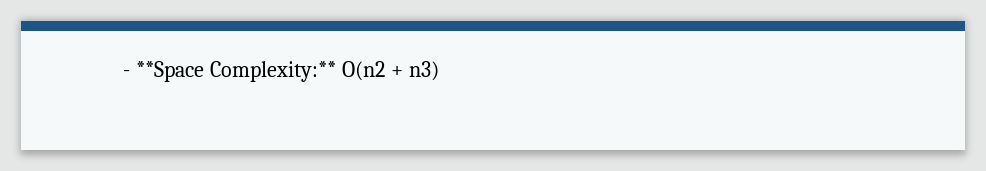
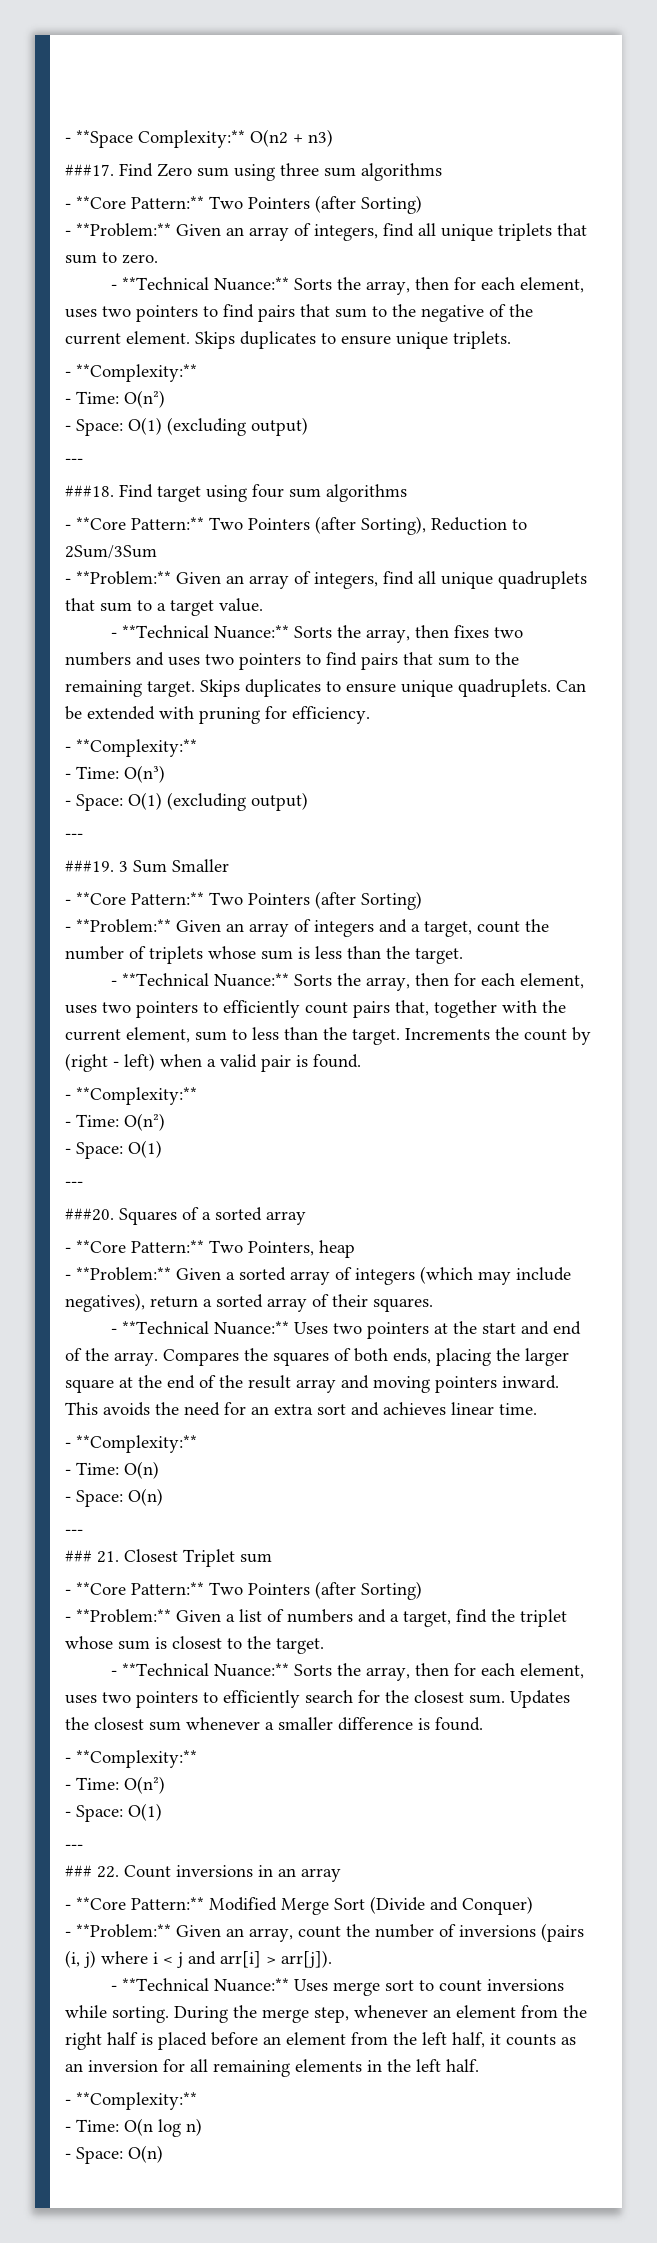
+ ###17. Find Zero sum using three sum algorithms
+ - **Core Pattern:** Two Pointers (after Sorting)
+ - **Problem:** Given an array of integers, find all unique triplets that sum to zero.
+ - **Technical Nuance:** Sorts the array, then for each element, uses two pointers to find pairs that sum to the negative of the current element. Skips duplicates to ensure unique triplets.
+ - **Complexity:**
+ - Time: O(n²)
+ - Space: O(1) (excluding output)
+ ---
+ ###18. Find target using four sum algorithms
+ - **Core Pattern:** Two Pointers (after Sorting), Reduction to 2Sum/3Sum
+ - **Problem:** Given an array of integers, find all unique quadruplets that sum to a target value.
+ - **Technical Nuance:** Sorts the array, then fixes two numbers and uses two pointers to find pairs that sum to the remaining target. Skips duplicates to ensure unique quadruplets. Can be extended with pruning for efficiency.
+ - **Complexity:**
+ - Time: O(n³)
+ - Space: O(1) (excluding output)
+ ---
+ ###19. 3 Sum Smaller
+ - **Core Pattern:** Two Pointers (after Sorting)
+ - **Problem:** Given an array of integers and a target, count the number of triplets whose sum is less than the target.
+ - **Technical Nuance:** Sorts the array, then for each element, uses two pointers to efficiently count pairs that, together with the current element, sum to less than the target. Increments the count by (right - left) when a valid pair is found.
+ - **Complexity:**
+ - Time: O(n²)
+ - Space: O(1)
+ ---
+ ###20. Squares of a sorted array
+ - **Core Pattern:** Two Pointers, heap
+ - **Problem:** Given a sorted array of integers (which may include negatives), return a sorted array of their squares.
+ - **Technical Nuance:** Uses two pointers at the start and end of the array. Compares the squares of both ends, placing the larger square at the end of the result array and moving pointers inward. This avoids the need for an extra sort and achieves linear time.
+ - **Complexity:**
+ - Time: O(n)
+ - Space: O(n)
+ ---
+ ### 21. Closest Triplet sum
+ - **Core Pattern:** Two Pointers (after Sorting)
+ - **Problem:** Given a list of numbers and a target, find the triplet whose sum is closest to the target.
+ - **Technical Nuance:** Sorts the array, then for each element, uses two pointers to efficiently search for the closest sum. Updates the closest sum whenever a smaller difference is found.
+ - **Complexity:**
+ - Time: O(n²)
+ - Space: O(1)
+ ---
+ ### 22. Count inversions in an array
+ - **Core Pattern:** Modified Merge Sort (Divide and Conquer)
+ - **Problem:** Given an array, count the number of inversions (pairs (i, j) where i < j and arr[i] > arr[j]).
+ - **Technical Nuance:** Uses merge sort to count inversions while sorting. During the merge step, whenever an element from the right half is placed before an element from the left half, it counts as an inversion for all remaining elements in the left half.
+ - **Complexity:**
+ - Time: O(n log n)
+ - Space: O(n)

